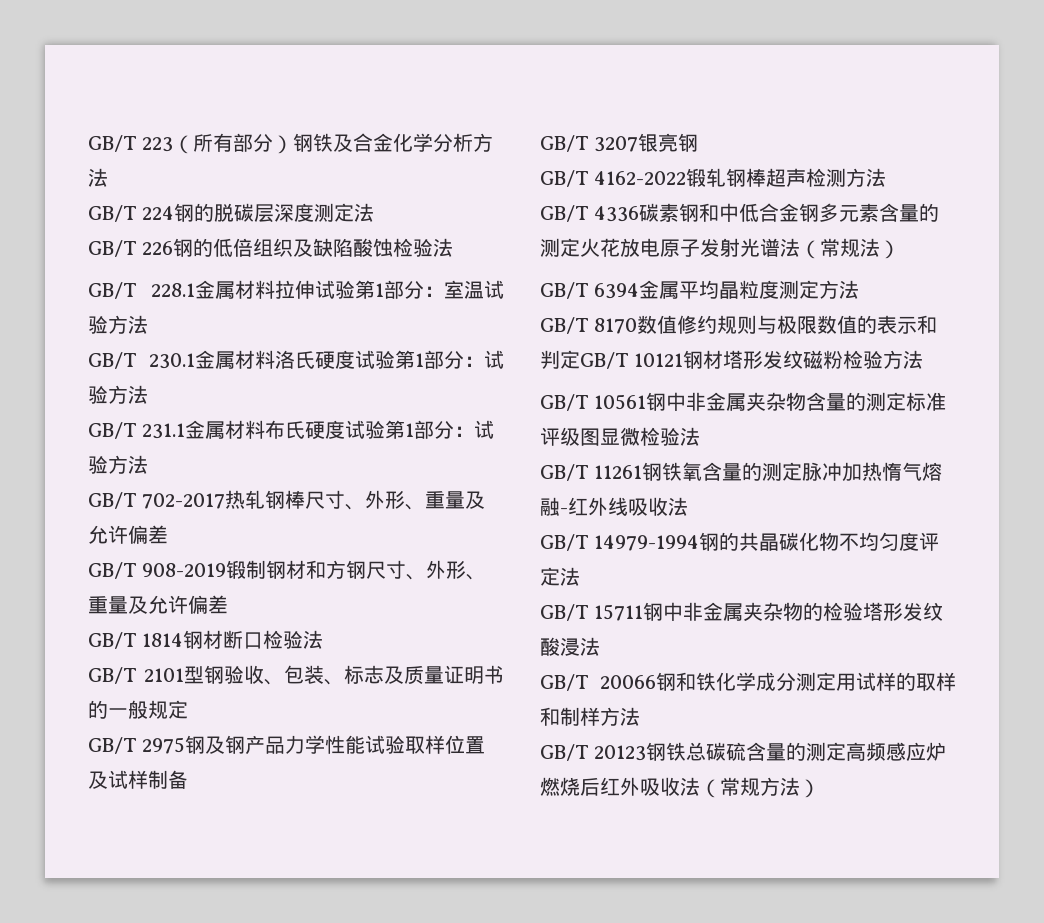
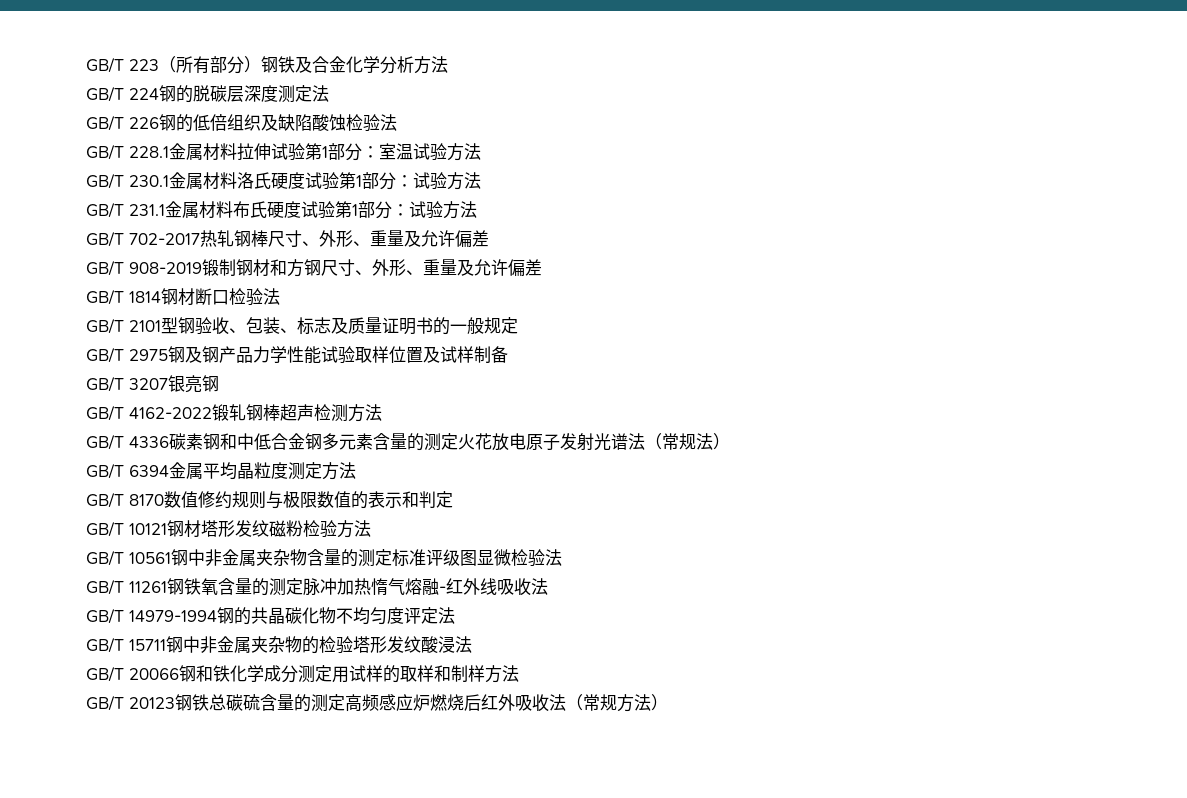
- GB/T 8170数值修约规则与极限数值的表示和判定GB/T 10121钢材塔形发纹磁粉检验方法
+ GB/T 8170数值修约规则与极限数值的表示和判定
+ GB/T 10121钢材塔形发纹磁粉检验方法

